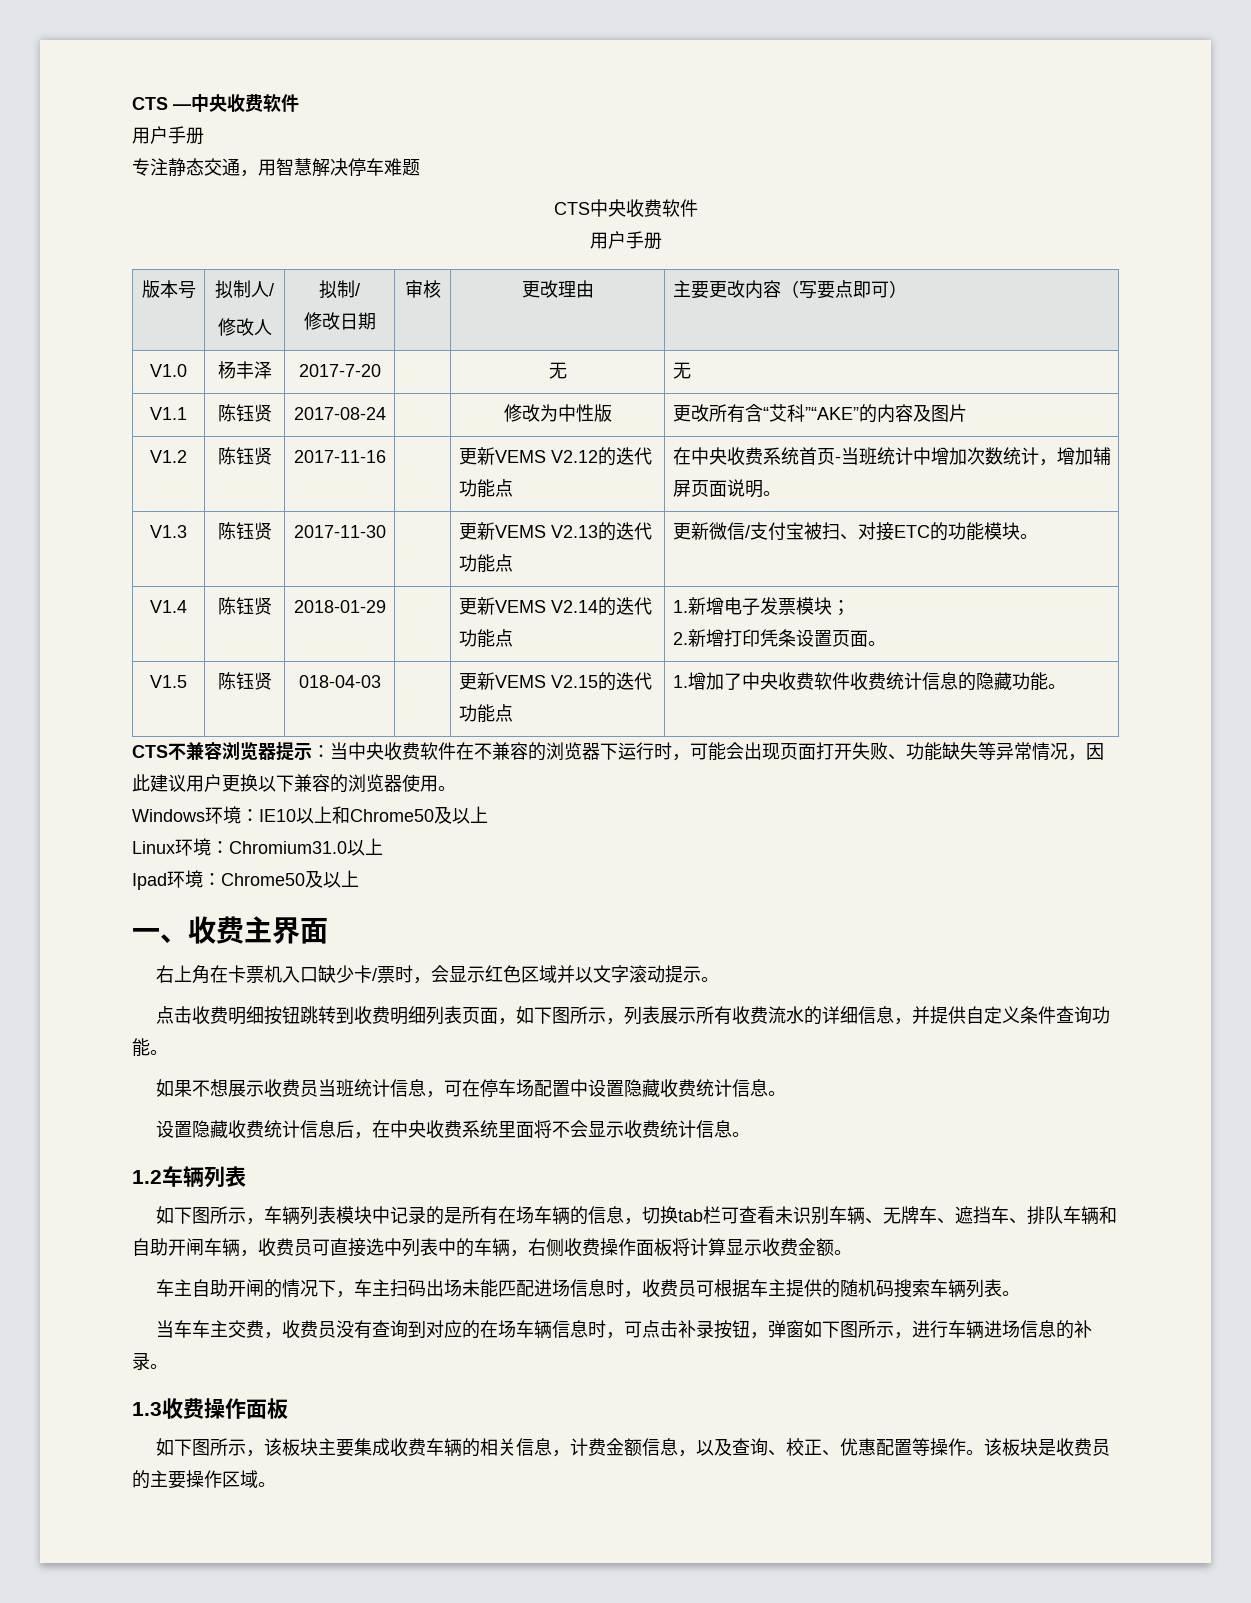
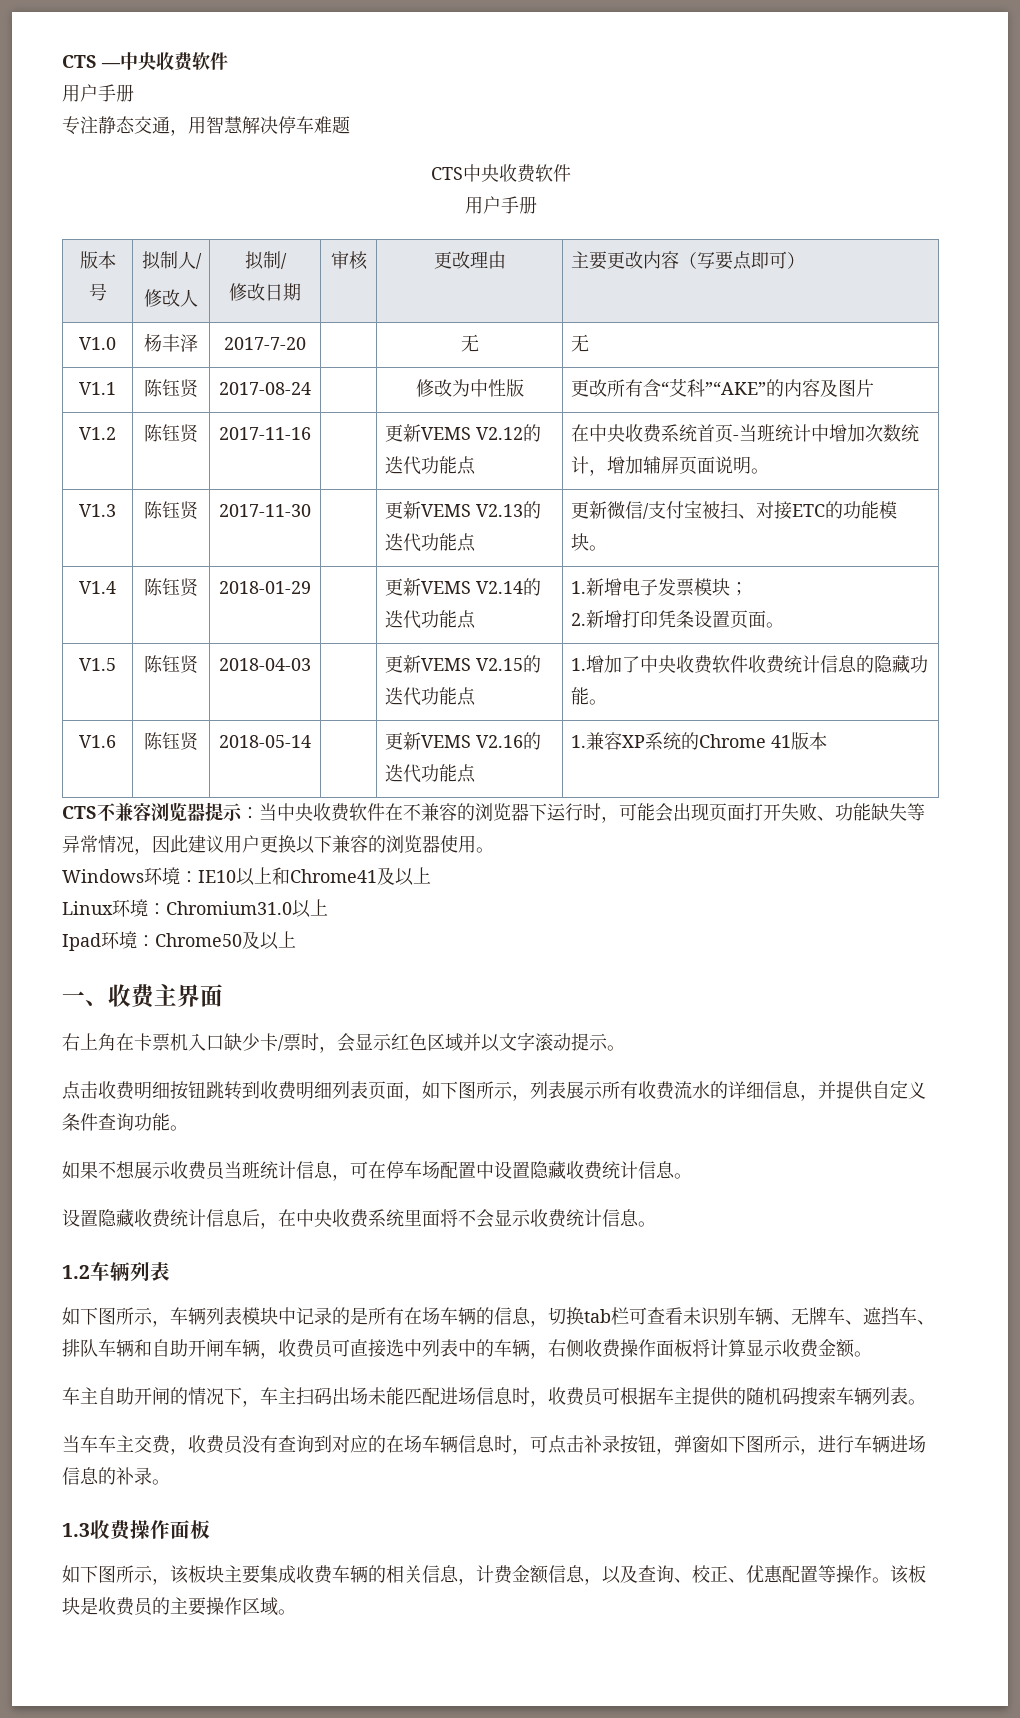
- V1.5 | 陈钰贤 | 018-04-03 | | 更新VEMS V2.15的迭代功能点 | 1.增加了中央收费软件收费统计信息的隐藏功能。
+ V1.5 | 陈钰贤 | 2018-04-03 | | 更新VEMS V2.15的迭代功能点 | 1.增加了中央收费软件收费统计信息的隐藏功能。
+ V1.6 | 陈钰贤 | 2018-05-14 | | 更新VEMS V2.16的迭代功能点 | 1.兼容XP系统的Chrome 41版本
- Windows环境：IE10以上和Chrome50及以上
+ Windows环境：IE10以上和Chrome41及以上

